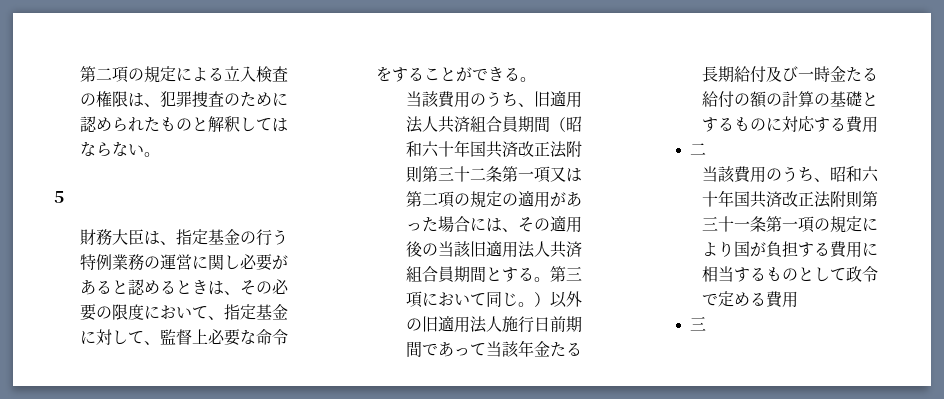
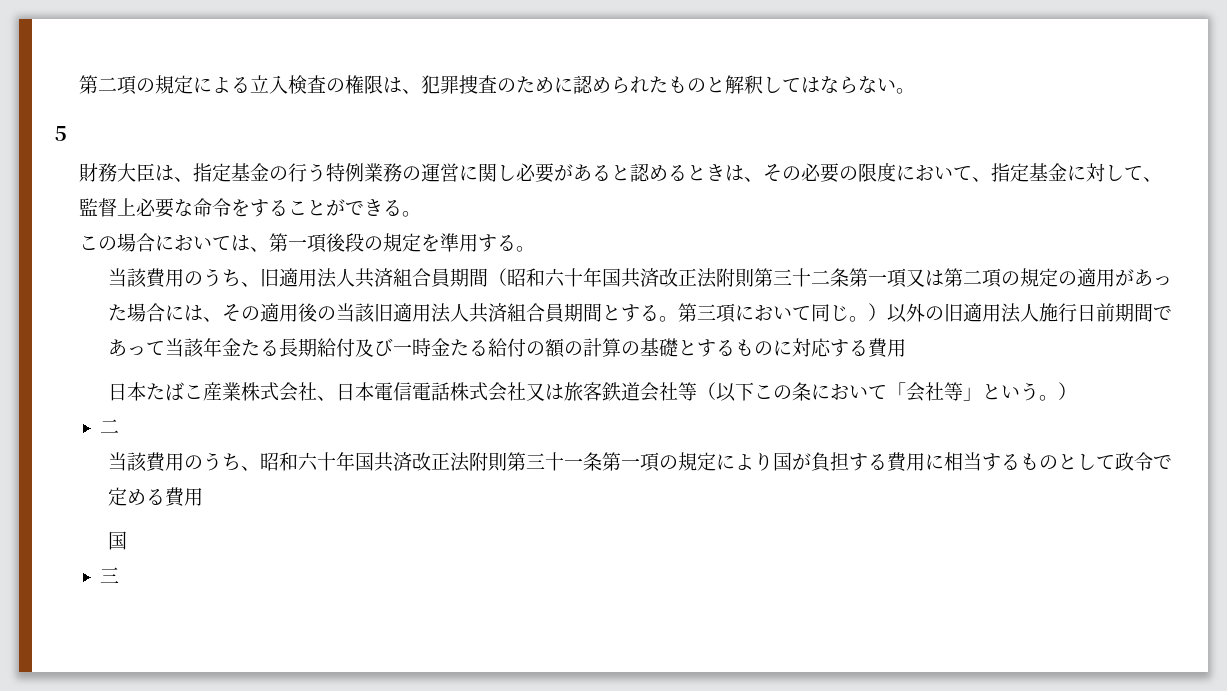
+ この場合においては、第一項後段の規定を準用する。
+ 日本たばこ産業株式会社、日本電信電話株式会社又は旅客鉄道会社等（以下この条において「会社等」という。）
  当該費用のうち、昭和六十年国共済改正法附則第三十一条第一項の規定により国が負担する費用に相当するものとして政令で定める費用
+ 国

